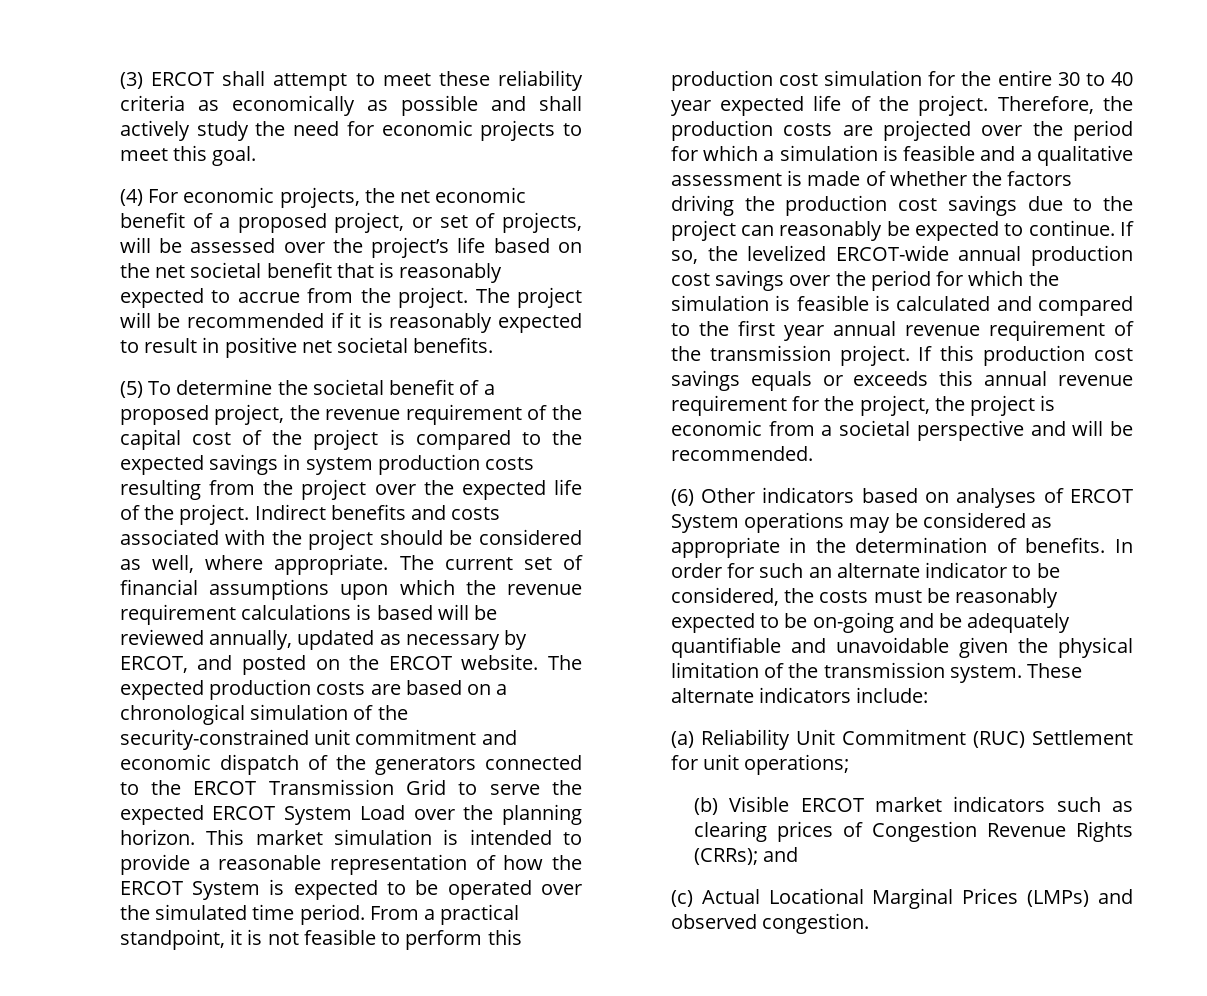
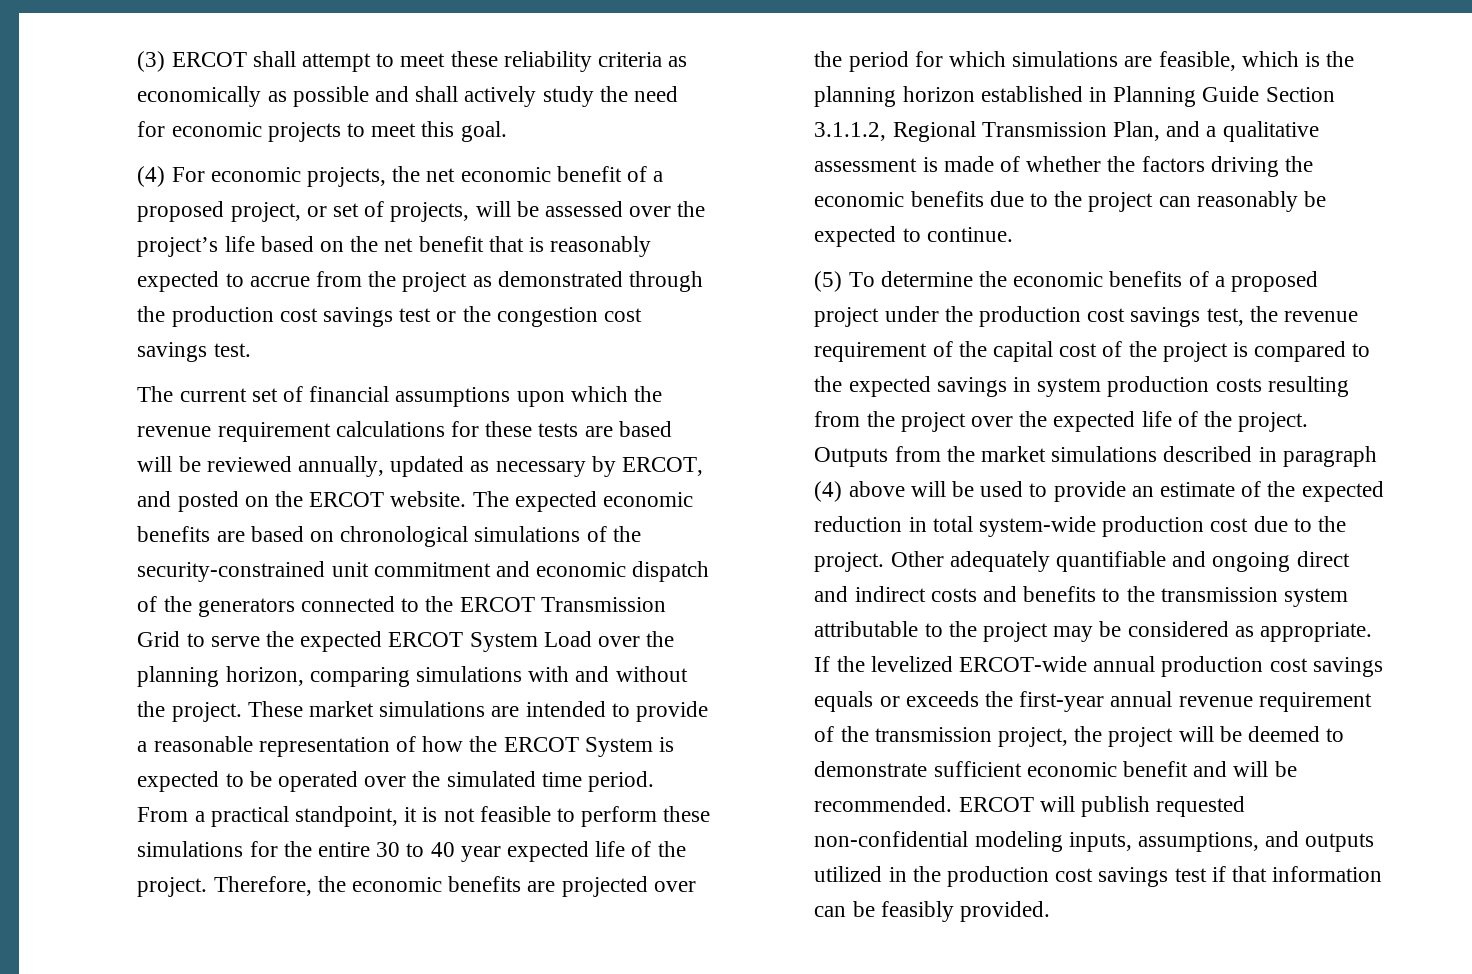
- (4) For economic projects, the net economic benefit of a proposed project, or set of projects, will be assessed over the project’s life based on the net societal benefit that is reasonably expected to accrue from the project. The project will be recommended if it is reasonably expected to result in positive net societal benefits.
+ (4) For economic projects, the net economic benefit of a proposed project, or set of projects, will be assessed over the project’s life based on the net benefit that is reasonably expected to accrue from the project as demonstrated through the production cost savings test or the congestion cost savings test.
+ The current set of financial assumptions upon which the revenue requirement calculations for these tests are based will be reviewed annually, updated as necessary by ERCOT, and posted on the ERCOT website. The expected economic benefits are based on chronological simulations of the security-constrained unit commitment and economic dispatch of the generators connected to the ERCOT Transmission Grid to serve the expected ERCOT System Load over the planning horizon, comparing simulations with and without the project. These market simulations are intended to provide a reasonable representation of how the ERCOT System is expected to be operated over the simulated time period. From a practical standpoint, it is not feasible to perform these simulations for the entire 30 to 40 year expected life of the project. Therefore, the economic benefits are projected over the period for which simulations are feasible, which is the planning horizon established in Planning Guide Section 3.1.1.2, Regional Transmission Plan, and a qualitative assessment is made of whether the factors driving the economic benefits due to the project can reasonably be expected to continue.
- (5) To determine the societal benefit of a proposed project, the revenue requirement of the capital cost of the project is compared to the expected savings in system production costs resulting from the project over the expected life of the project.
+ (5) To determine the economic benefits of a proposed project under the production cost savings test, the revenue requirement of the capital cost of the project is compared to the expected savings in system production costs resulting from the project over the expected life of the project.
- Indirect benefits and costs associated with the project should be considered as well, where appropriate. The current set of financial assumptions upon which the revenue requirement calculations is based will be reviewed annually, updated as necessary by ERCOT, and posted on the ERCOT website. The expected production costs are based on a chronological simulation of the security-constrained unit commitment and economic dispatch of the generators connected to the ERCOT Transmission Grid to serve the expected ERCOT System Load over the planning horizon. This market simulation is intended to provide a reasonable representation of how the ERCOT System is expected to be operated over the simulated time period. From a practical standpoint, it is not feasible to perform this production cost simulation for the entire 30 to 40 year expected life of the project. Therefore, the production costs are projected over the period for which a simulation is feasible and a qualitative assessment is made of whether the factors driving the production cost savings due to the project can reasonably be expected to continue. If so, the levelized ERCOT-wide annual production cost savings over the period for which the simulation is feasible is calculated and compared to the first year annual revenue requirement of the transmission project. If this production cost savings equals or exceeds this annual revenue requirement for the project, the project is economic from a societal perspective and will be recommended.
- (6) Other indicators based on analyses of ERCOT System operations may be considered as appropriate in the determination of benefits. In order for such an alternate indicator to be considered, the costs must be reasonably expected to be on-going and be adequately quantifiable and unavoidable given the physical limitation of the transmission system. These alternate indicators include:
- (a) Reliability Unit Commitment (RUC) Settlement for unit operations;
- (b) Visible ERCOT market indicators such as clearing prices of Congestion Revenue Rights (CRRs); and
- (c) Actual Locational Marginal Prices (LMPs) and observed congestion.
+ Outputs from the market simulations described in paragraph (4) above will be used to provide an estimate of the expected reduction in total system-wide production cost due to the project. Other adequately quantifiable and ongoing direct and indirect costs and benefits to the transmission system attributable to the project may be considered as appropriate. If the levelized ERCOT-wide annual production cost savings equals or exceeds the first-year annual revenue requirement of the transmission project, the project will be deemed to demonstrate sufficient economic benefit and will be recommended. ERCOT will publish requested non-confidential modeling inputs, assumptions, and outputs utilized in the production cost savings test if that information can be feasibly provided.

